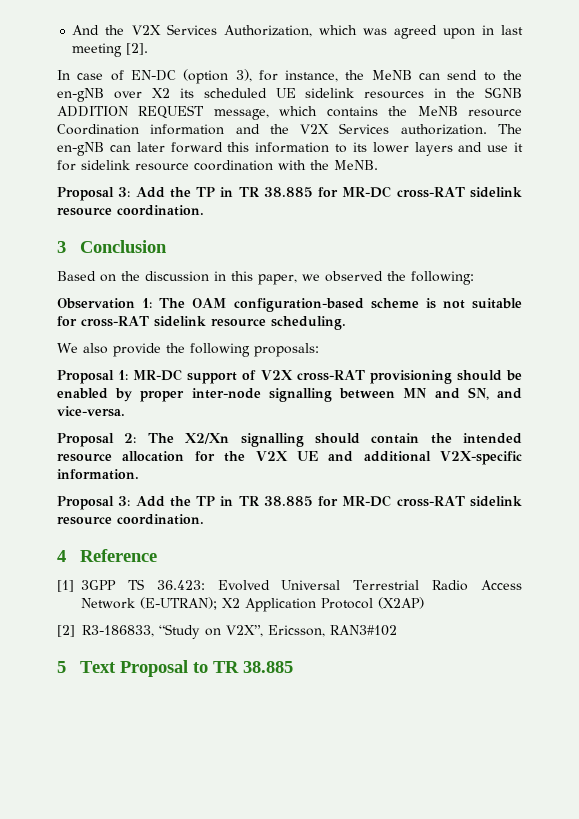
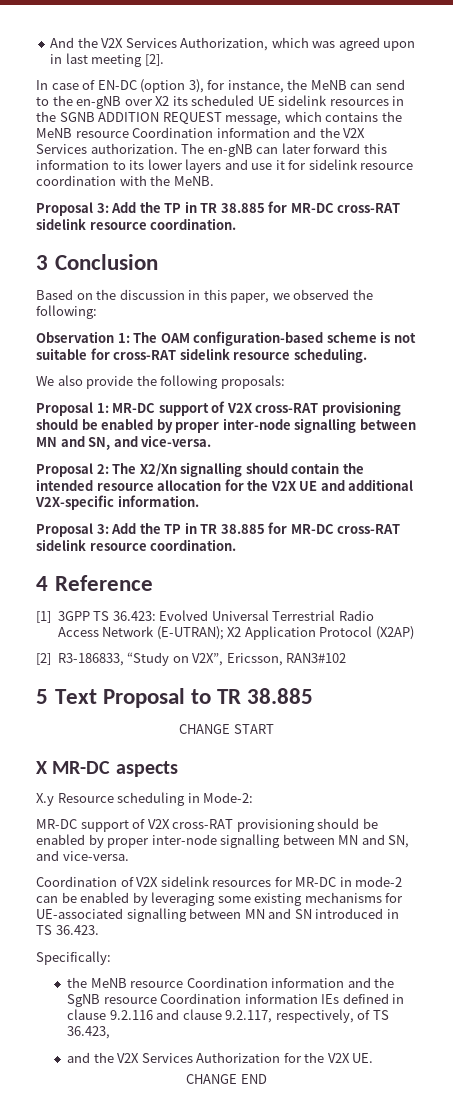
+ CHANGE START
+ X MR-DC aspects
+ X.y Resource scheduling in Mode-2:
+ MR-DC support of V2X cross-RAT provisioning should be enabled by proper inter-node signalling between MN and SN, and vice-versa.
+ Coordination of V2X sidelink resources for MR-DC in mode-2 can be enabled by leveraging some existing mechanisms for UE-associated signalling between MN and SN introduced in TS 36.423.
+ Specifically:
+ the MeNB resource Coordination information and the SgNB resource Coordination information IEs defined in clause 9.2.116 and clause 9.2.117, respectively, of TS 36.423,
+ and the V2X Services Authorization for the V2X UE.
+ CHANGE END

